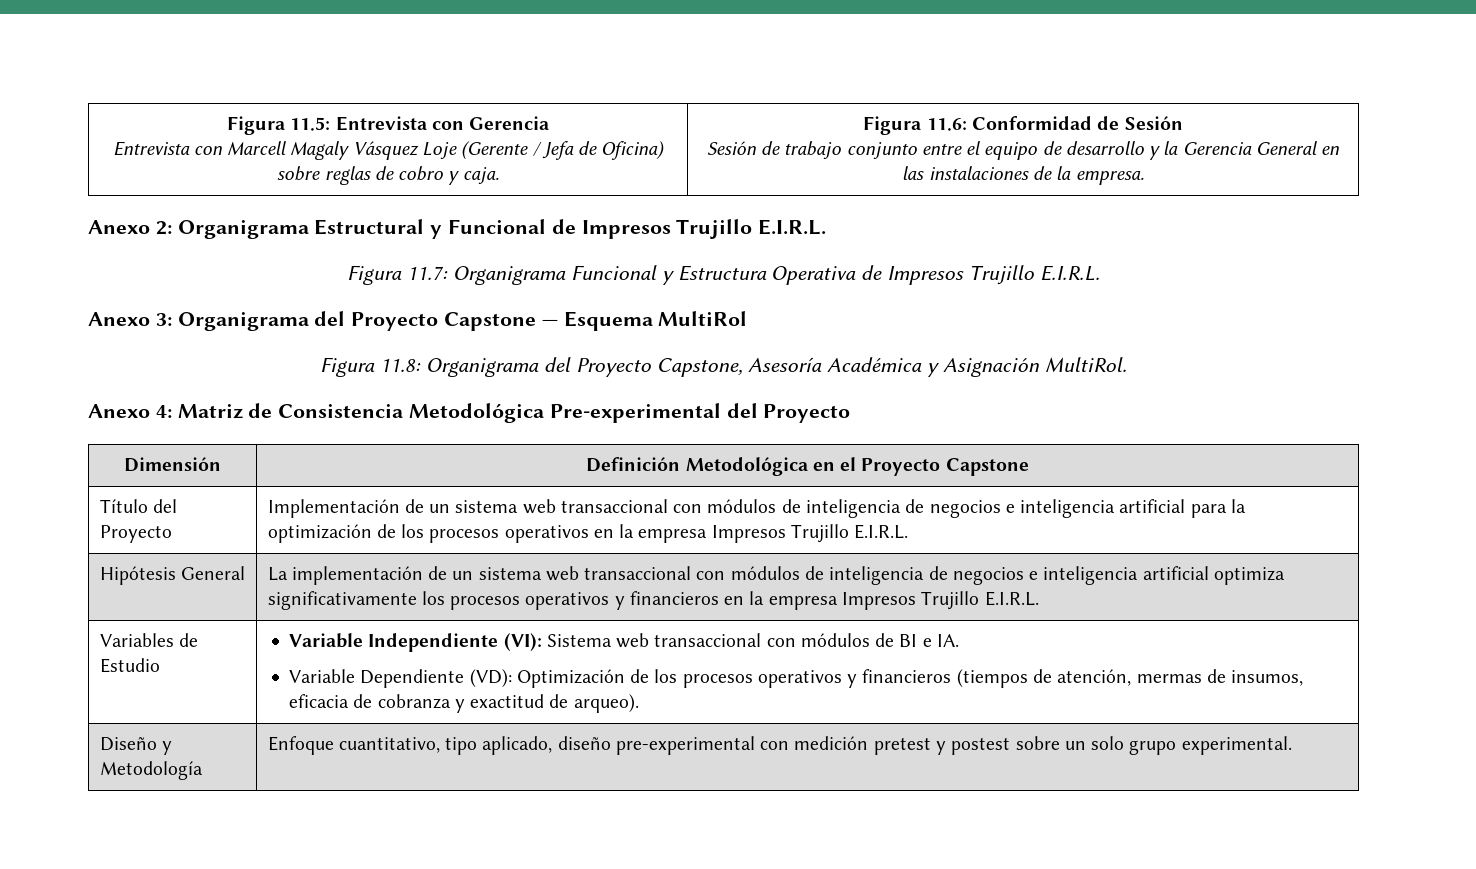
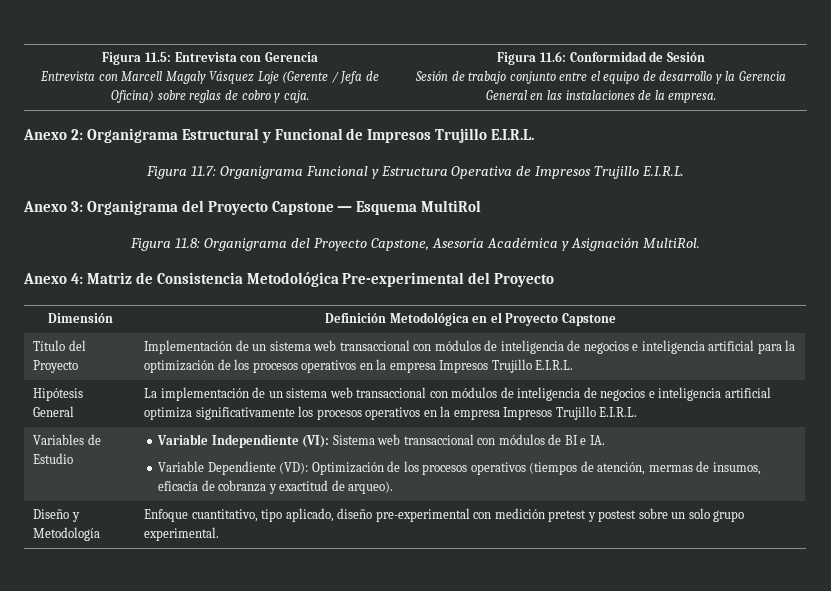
- Hipótesis General | La implementación de un sistema web transaccional con módulos de inteligencia de negocios e inteligencia artificial optimiza significativamente los procesos operativos y financieros en la empresa Impresos Trujillo E.I.R.L.
+ Hipótesis General | La implementación de un sistema web transaccional con módulos de inteligencia de negocios e inteligencia artificial optimiza significativamente los procesos operativos en la empresa Impresos Trujillo E.I.R.L.
  Variables de Estudio | Variable Independiente (VI): Sistema web transaccional con módulos de BI e IA.
- Variable Dependiente (VD): Optimización de los procesos operativos y financieros (tiempos de atención, mermas de insumos, eficacia de cobranza y exactitud de arqueo).
+ Variable Dependiente (VD): Optimización de los procesos operativos (tiempos de atención, mermas de insumos, eficacia de cobranza y exactitud de arqueo).

